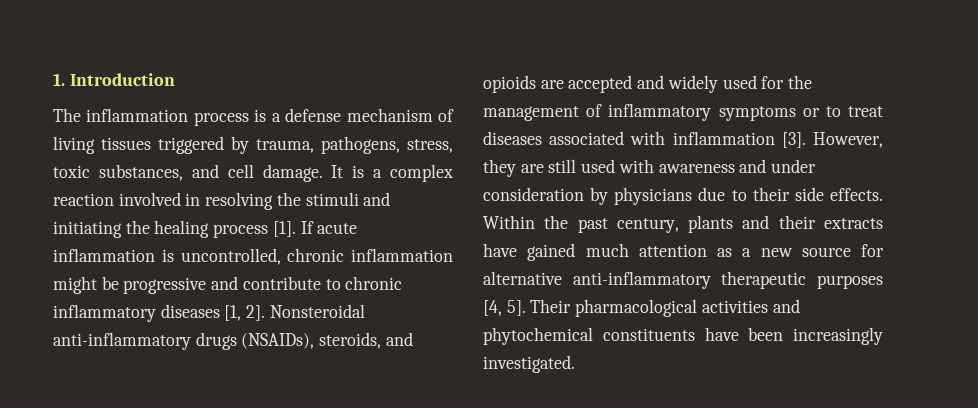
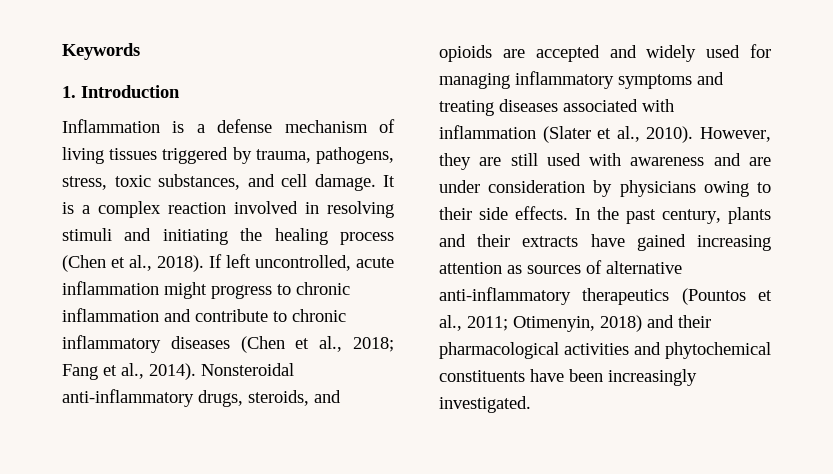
+ Keywords
- The inflammation process is a defense mechanism of living tissues triggered by trauma, pathogens, stress, toxic substances, and cell damage.
+ Inflammation is a defense mechanism of living tissues triggered by trauma, pathogens, stress, toxic substances, and cell damage.
- It is a complex reaction involved in resolving the stimuli and initiating the healing process [1]. If acute inflammation is uncontrolled, chronic inflammation might be progressive and contribute to chronic inflammatory diseases [1, 2]. Nonsteroidal anti-inflammatory drugs (NSAIDs), steroids, and opioids are accepted and widely used for the management of inflammatory symptoms or to treat diseases associated with inflammation [3].
+ It is a complex reaction involved in resolving stimuli and initiating the healing process (Chen et al., 2018). If left uncontrolled, acute inflammation might progress to chronic inflammation and contribute to chronic inflammatory diseases (Chen et al., 2018; Fang et al., 2014). Nonsteroidal anti-inflammatory drugs, steroids, and opioids are accepted and widely used for managing inflammatory symptoms and treating diseases associated with inflammation (Slater et al., 2010).
- However, they are still used with awareness and under consideration by physicians due to their side effects.
+ However, they are still used with awareness and are under consideration by physicians owing to their side effects.
- Within the past century, plants and their extracts have gained much attention as a new source for alternative anti-inflammatory therapeutic purposes [4, 5]. Their pharmacological activities and phytochemical constituents have been increasingly investigated.
+ In the past century, plants and their extracts have gained increasing attention as sources of alternative anti-inflammatory therapeutics (Pountos et al., 2011; Otimenyin, 2018) and their pharmacological activities and phytochemical constituents have been increasingly investigated.

